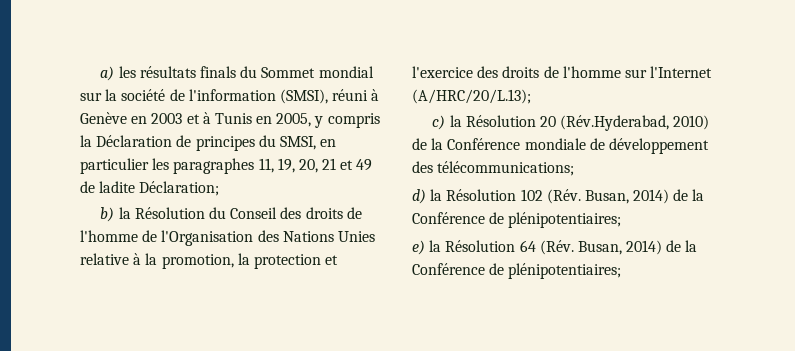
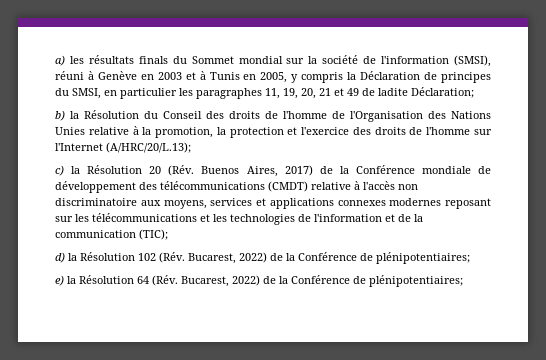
- c) la Résolution 20 (Rév.Hyderabad, 2010) de la Conférence mondiale de développement des télécommunications;
+ c) la Résolution 20 (Rév. Buenos Aires, 2017) de la Conférence mondiale de développement des télécommunications (CMDT) relative à l'accès non discriminatoire aux moyens, services et applications connexes modernes reposant sur les télécommunications et les technologies de l'information et de la communication (TIC);
- d) la Résolution 102 (Rév. Busan, 2014) de la Conférence de plénipotentiaires;
+ d) la Résolution 102 (Rév. Bucarest, 2022) de la Conférence de plénipotentiaires;
- e) la Résolution 64 (Rév. Busan, 2014) de la Conférence de plénipotentiaires;
+ e) la Résolution 64 (Rév. Bucarest, 2022) de la Conférence de plénipotentiaires;

